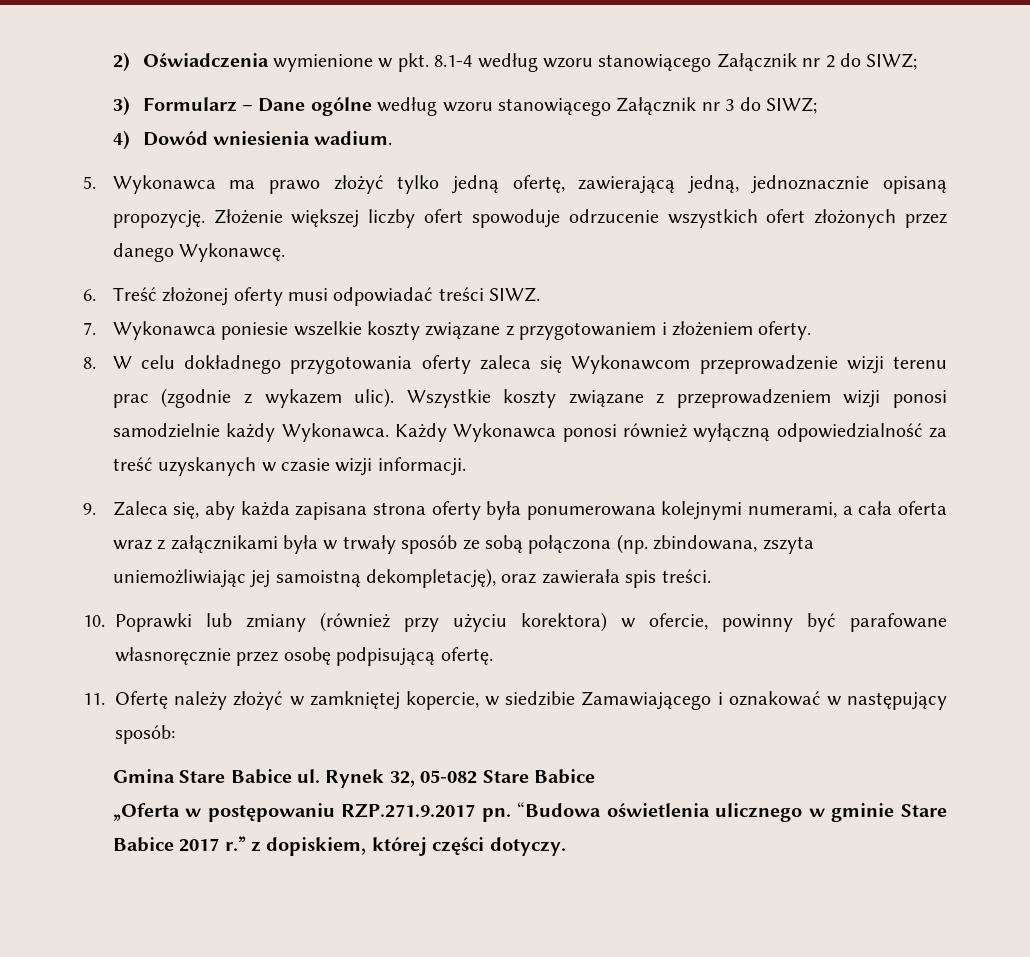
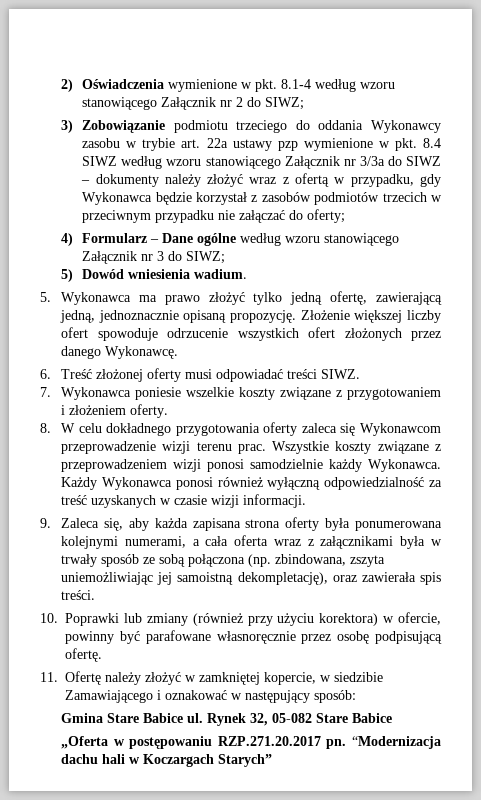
- 3) Formularz – Dane ogólne według wzoru stanowiącego Załącznik nr 3 do SIWZ;
+ 3) Zobowiązanie podmiotu trzeciego do oddania Wykonawcy zasobu w trybie art. 22a ustawy pzp wymienione w pkt. 8.4 SIWZ według wzoru stanowiącego Załącznik nr 3/3a do SIWZ – dokumenty należy złożyć wraz z ofertą w przypadku, gdy Wykonawca będzie korzystał z zasobów podmiotów trzecich w przeciwnym przypadku nie załączać do oferty;
+ 4) Formularz – Dane ogólne według wzoru stanowiącego Załącznik nr 3 do SIWZ;
- 4) Dowód wniesienia wadium.
+ 5) Dowód wniesienia wadium.
- 8. W celu dokładnego przygotowania oferty zaleca się Wykonawcom przeprowadzenie wizji terenu prac (zgodnie z wykazem ulic).
+ 8. W celu dokładnego przygotowania oferty zaleca się Wykonawcom przeprowadzenie wizji terenu prac.
- „Oferta w postępowaniu RZP.271.9.2017 pn. “Budowa oświetlenia ulicznego w gminie Stare Babice 2017 r.” z dopiskiem, której części dotyczy.
+ „Oferta w postępowaniu RZP.271.20.2017 pn. “Modernizacja dachu hali w Koczargach Starych”

